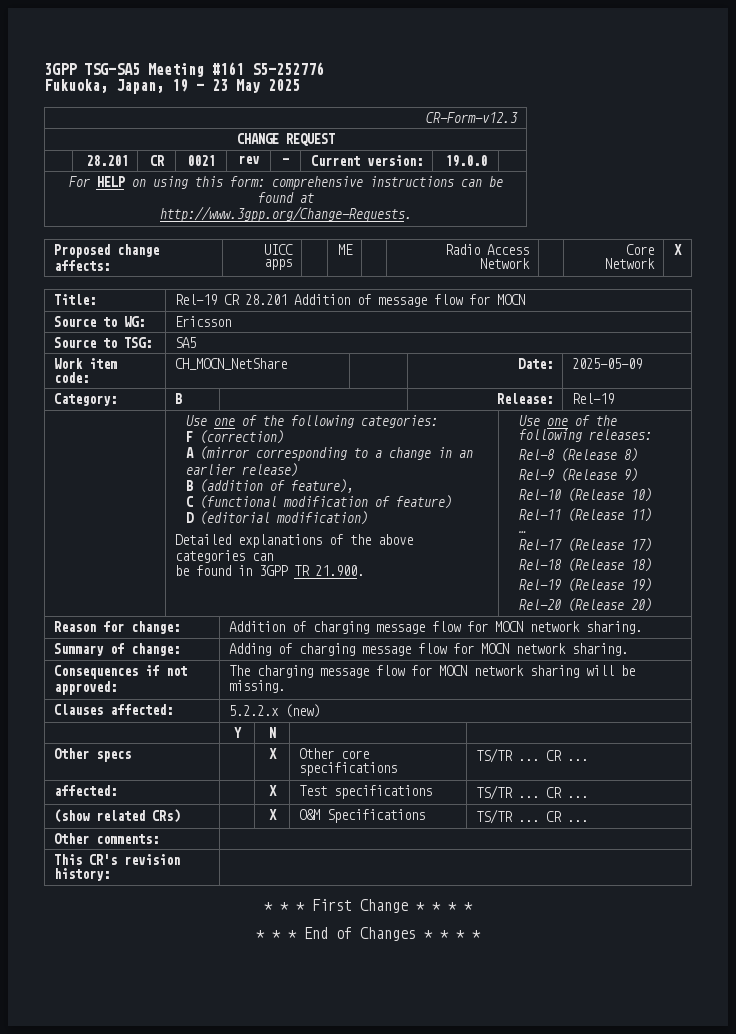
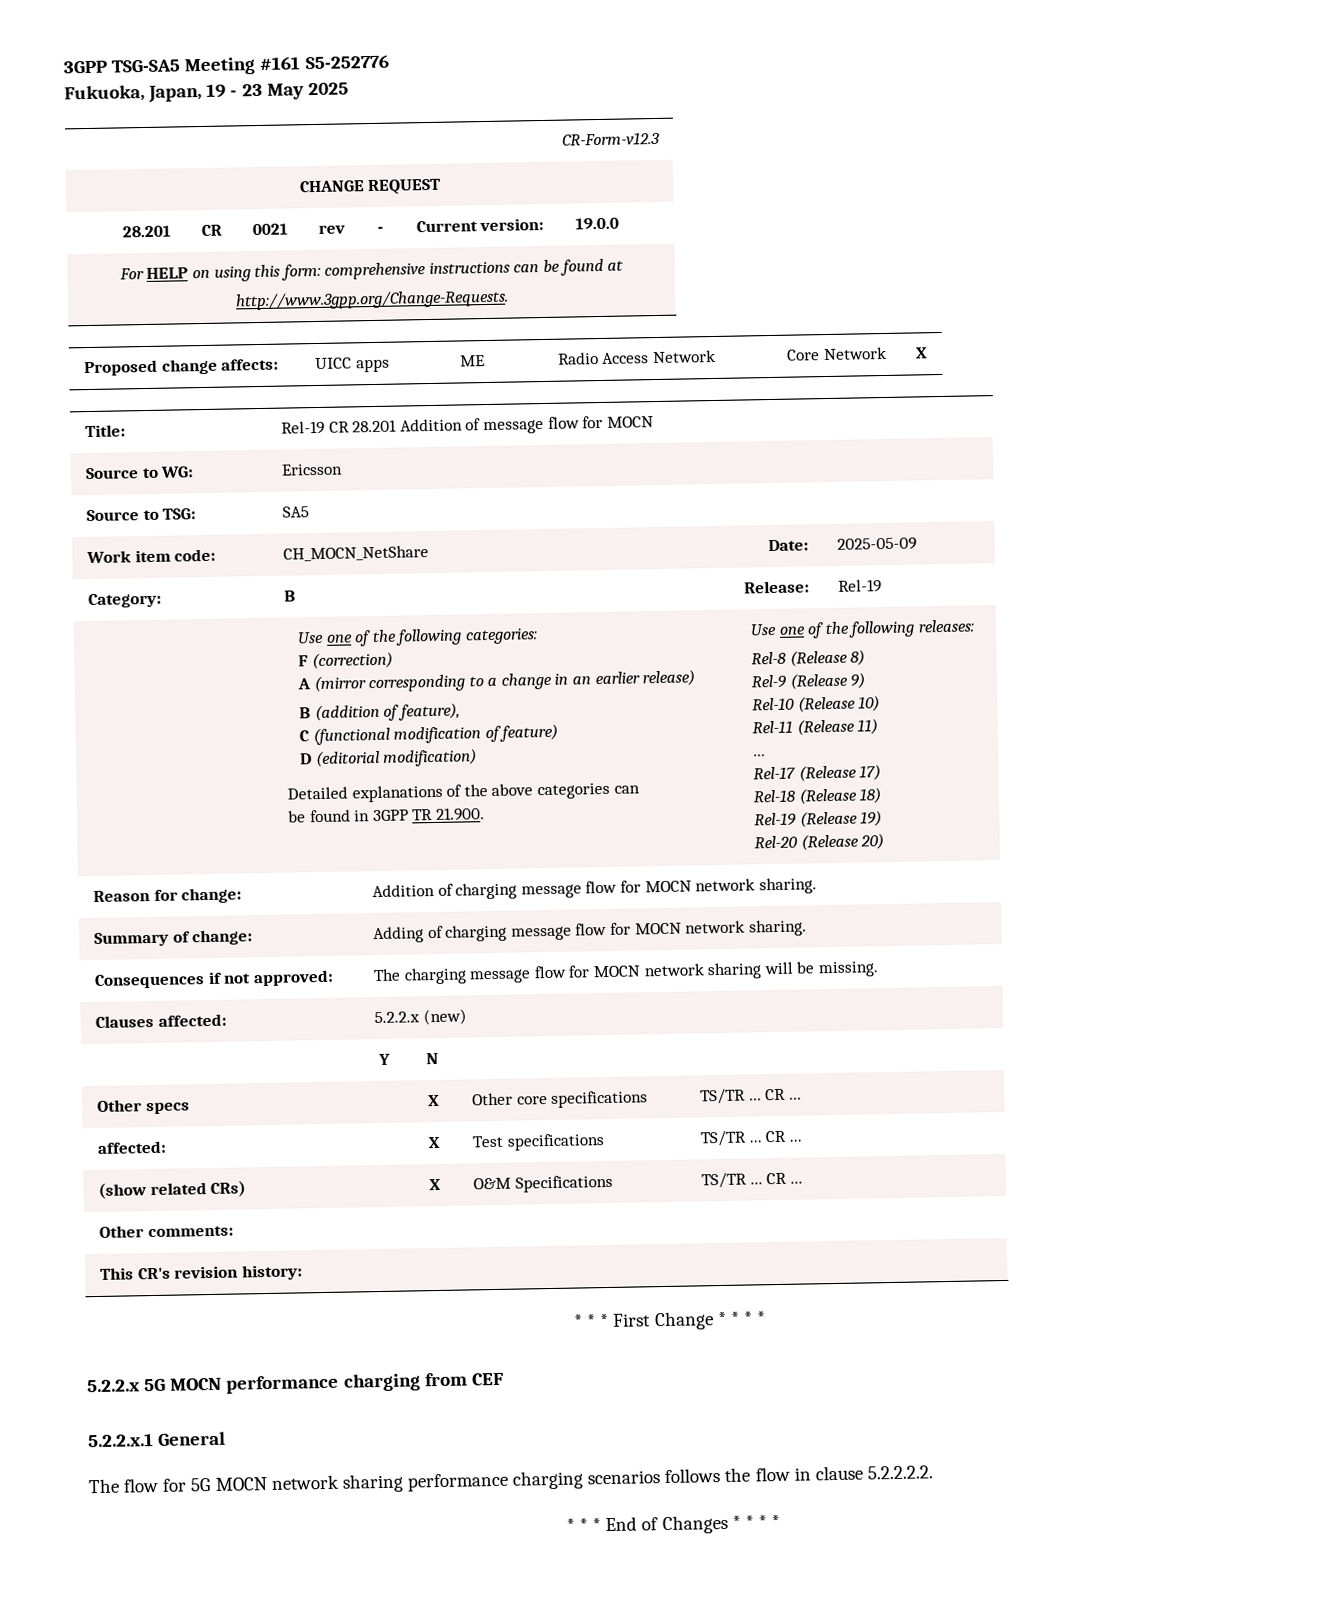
+ 5.2.2.x 5G MOCN performance charging from CEF
+ 5.2.2.x.1 General
+ The flow for 5G MOCN network sharing performance charging scenarios follows the flow in clause 5.2.2.2.2.

